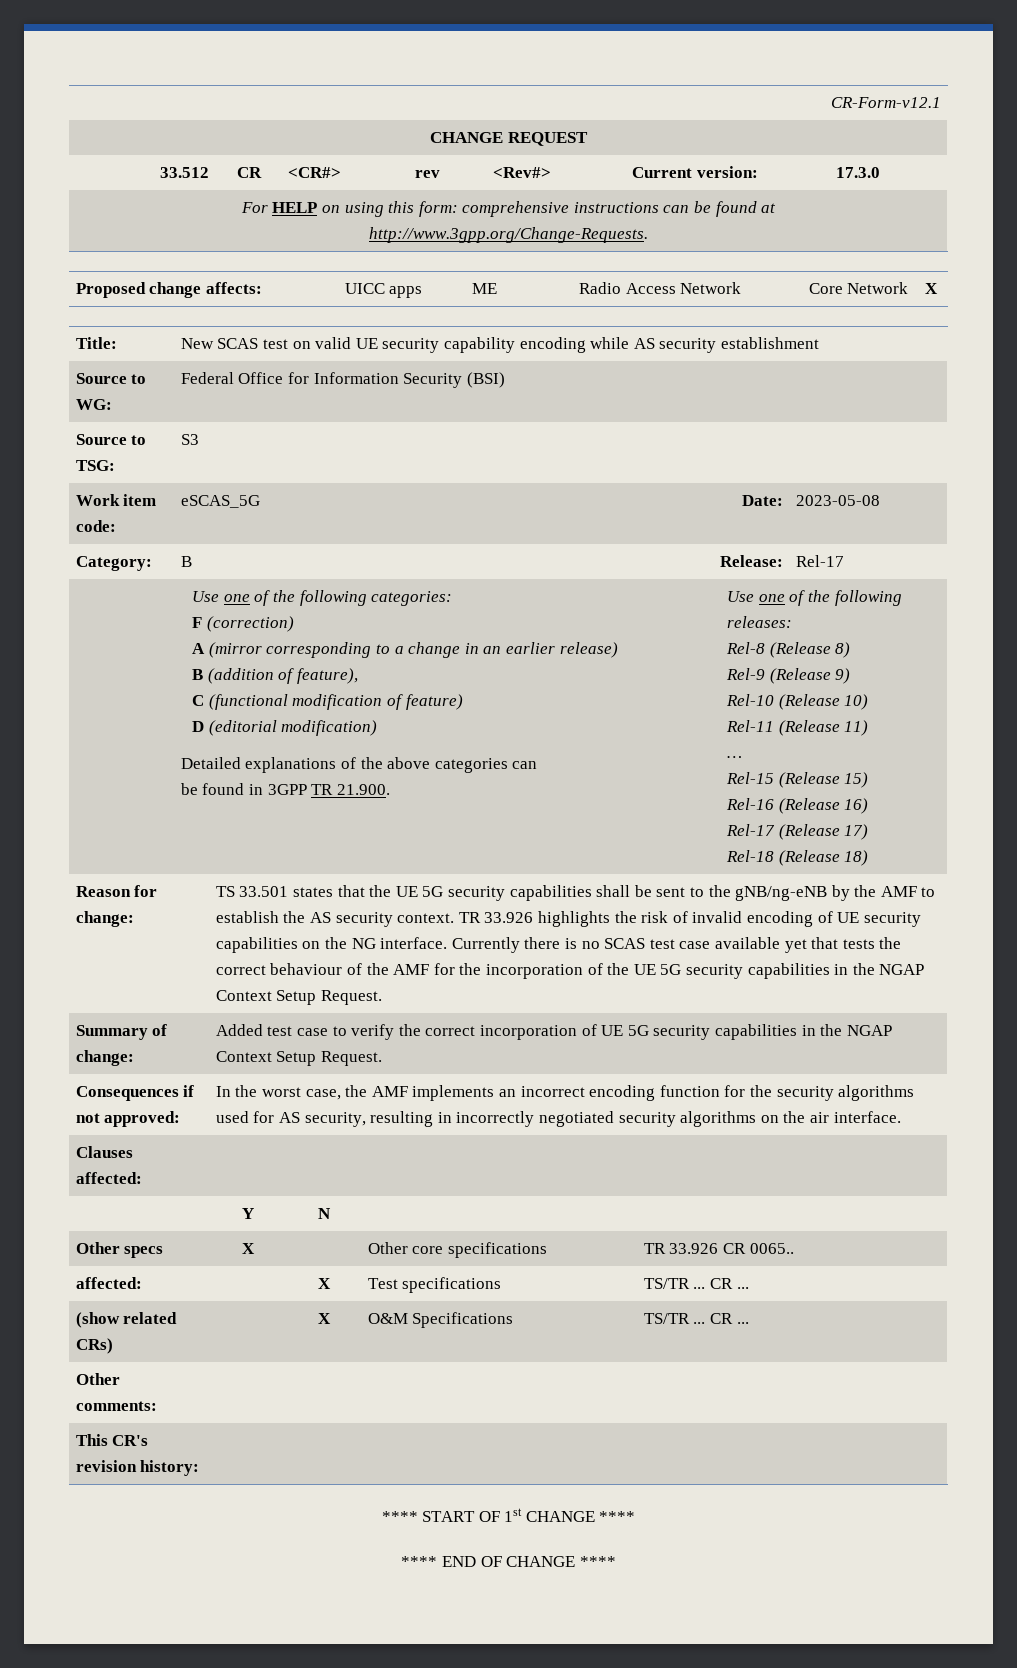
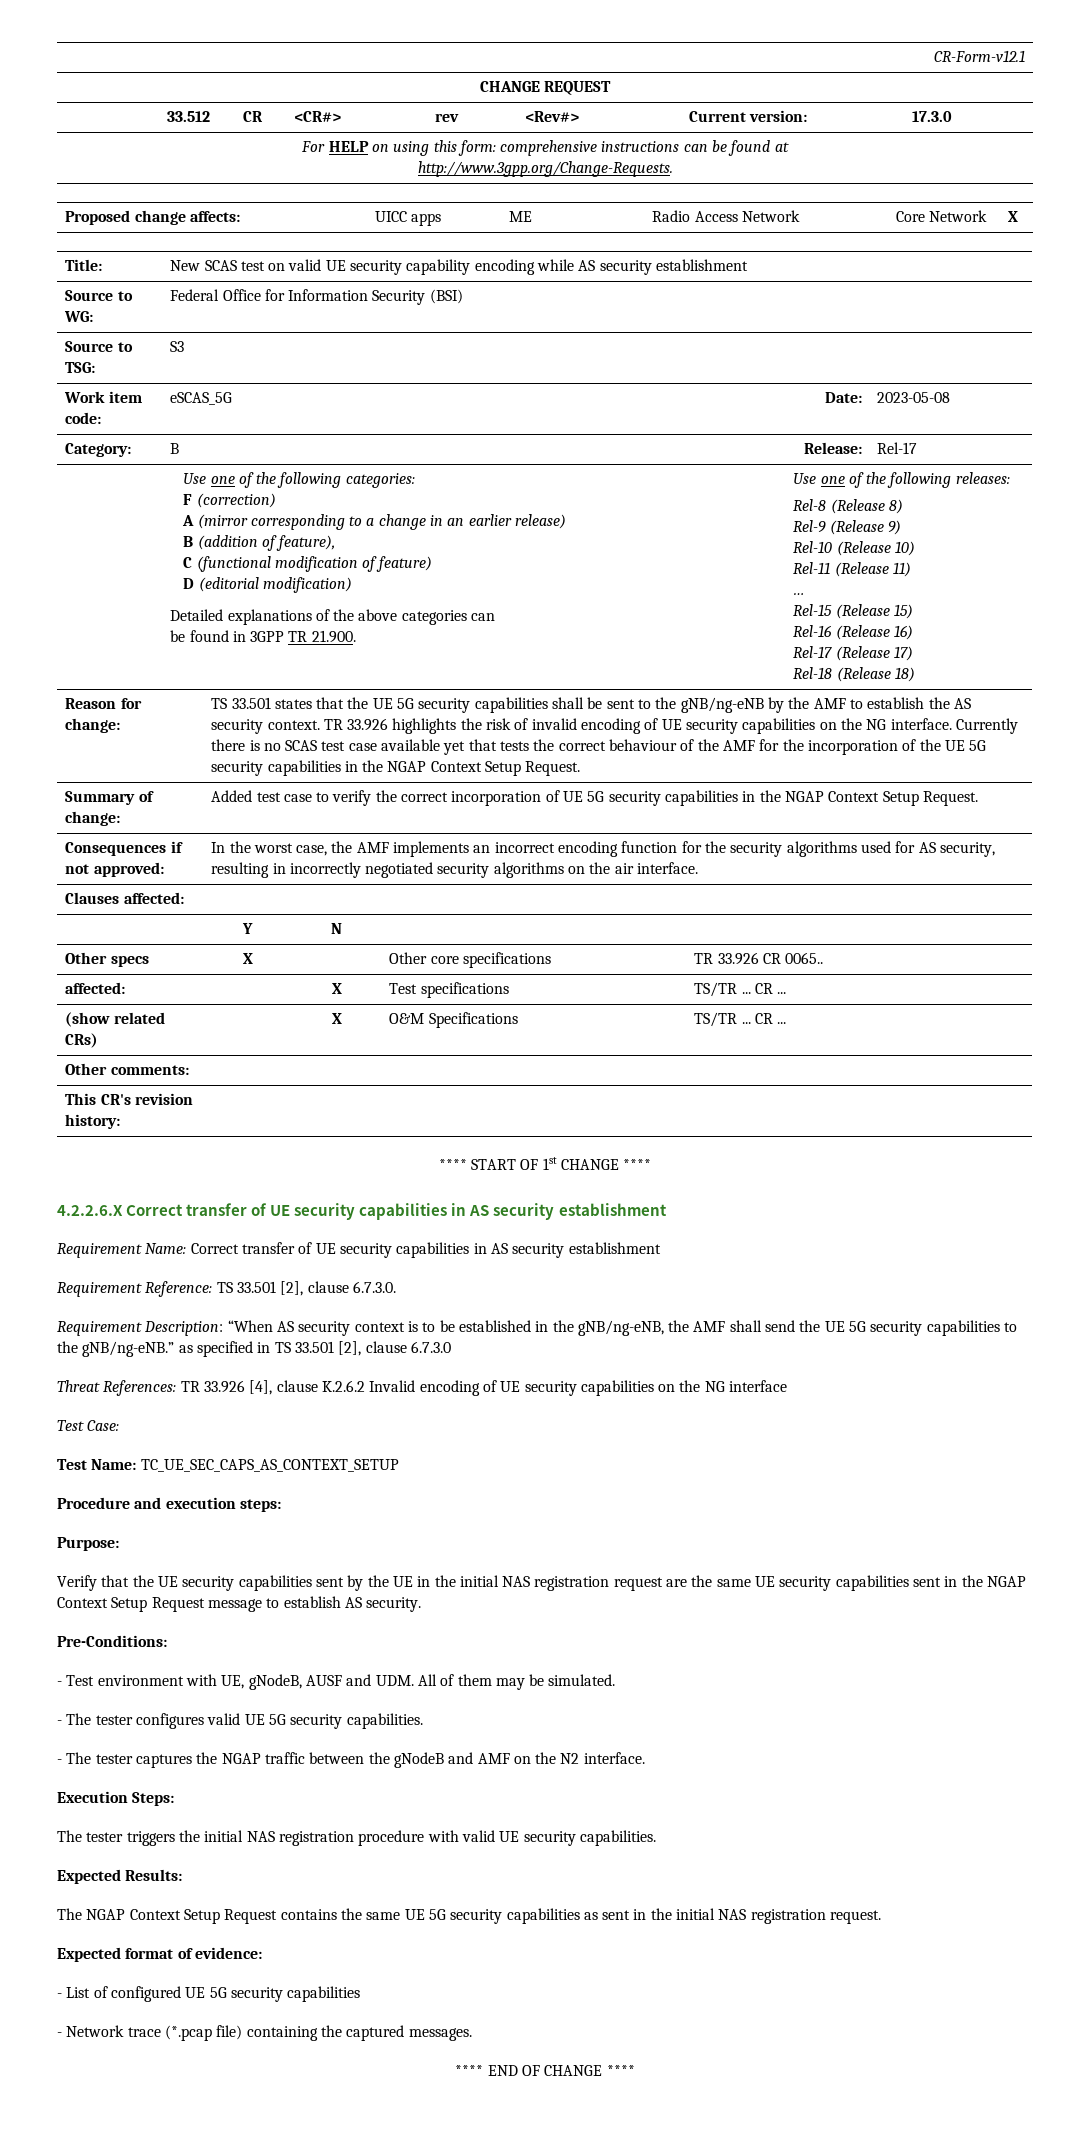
+ 4.2.2.6.X Correct transfer of UE security capabilities in AS security establishment
+ Requirement Name: Correct transfer of UE security capabilities in AS security establishment
+ Requirement Reference: TS 33.501 [2], clause 6.7.3.0.
+ Requirement Description: “When AS security context is to be established in the gNB/ng-eNB, the AMF shall send the UE 5G security capabilities to the gNB/ng-eNB.” as specified in TS 33.501 [2], clause 6.7.3.0
+ Threat References: TR 33.926 [4], clause K.2.6.2 Invalid encoding of UE security capabilities on the NG interface
+ Test Case:
+ Test Name: TC_UE_SEC_CAPS_AS_CONTEXT_SETUP
+ Procedure and execution steps:
+ Purpose:
+ Verify that the UE security capabilities sent by the UE in the initial NAS registration request are the same UE security capabilities sent in the NGAP Context Setup Request message to establish AS security.
+ Pre-Conditions:
+ - Test environment with UE, gNodeB, AUSF and UDM. All of them may be simulated.
+ - The tester configures valid UE 5G security capabilities.
+ - The tester captures the NGAP traffic between the gNodeB and AMF on the N2 interface.
+ Execution Steps:
+ The tester triggers the initial NAS registration procedure with valid UE security capabilities.
+ Expected Results:
+ The NGAP Context Setup Request contains the same UE 5G security capabilities as sent in the initial NAS registration request.
+ Expected format of evidence:
+ - List of configured UE 5G security capabilities
+ - Network trace (*.pcap file) containing the captured messages.

